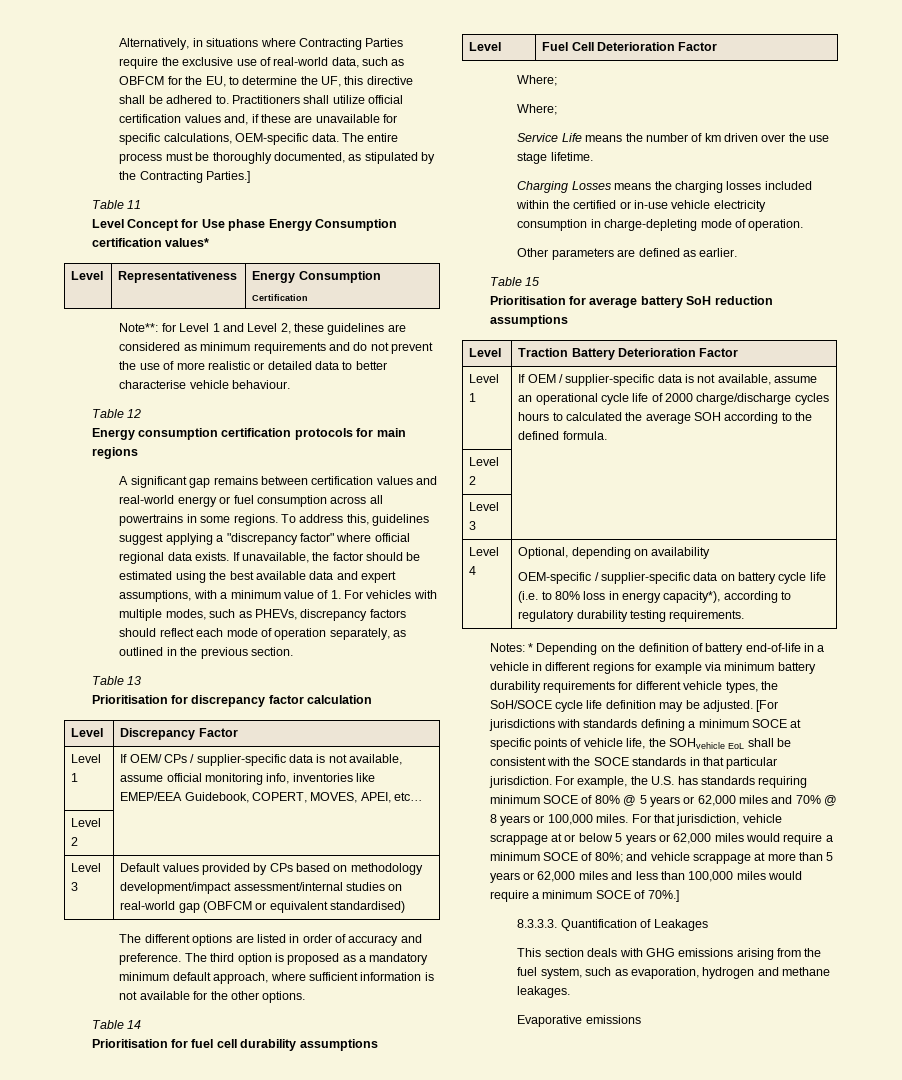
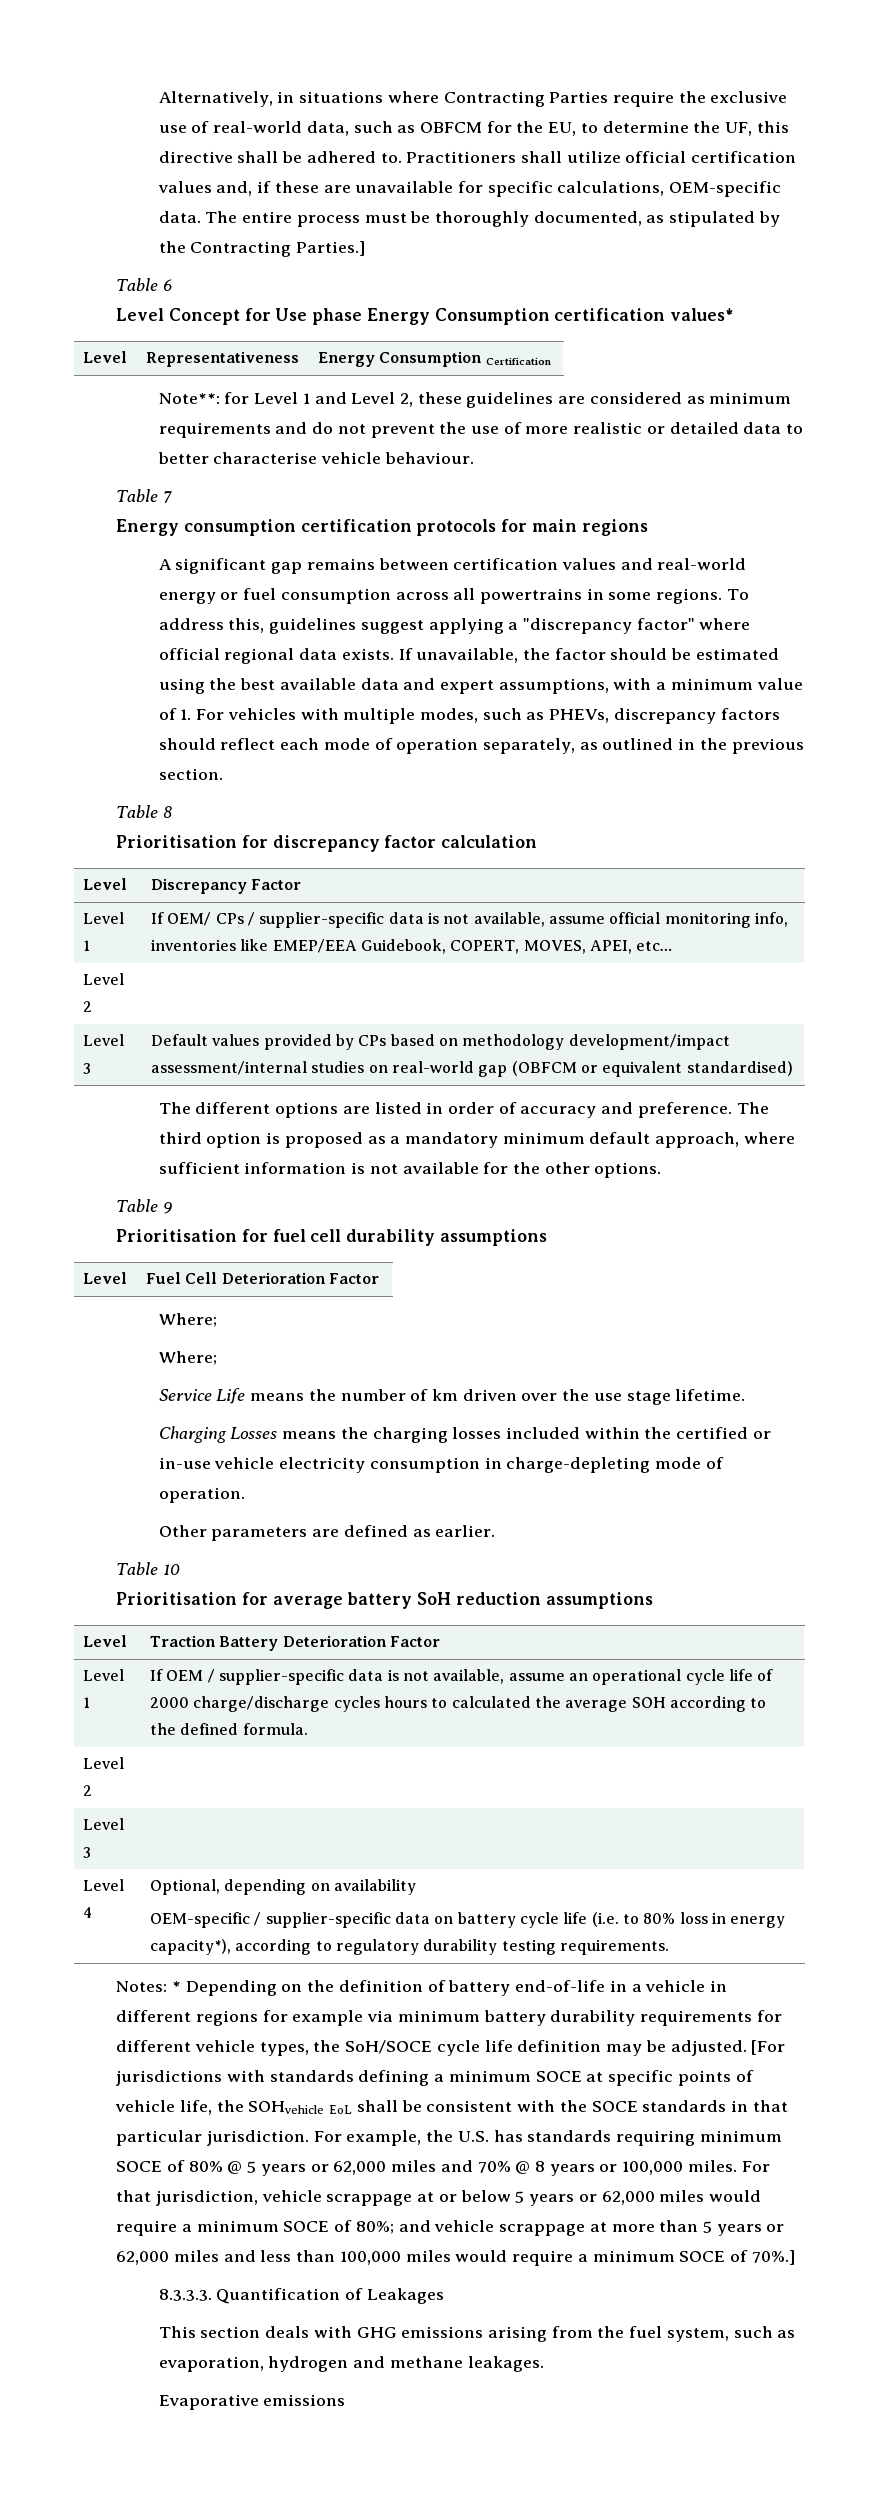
- Table 11
+ Table 6
- Table 12
+ Table 7
- Table 13
+ Table 8
- Table 14
+ Table 9
- Table 15
+ Table 10

